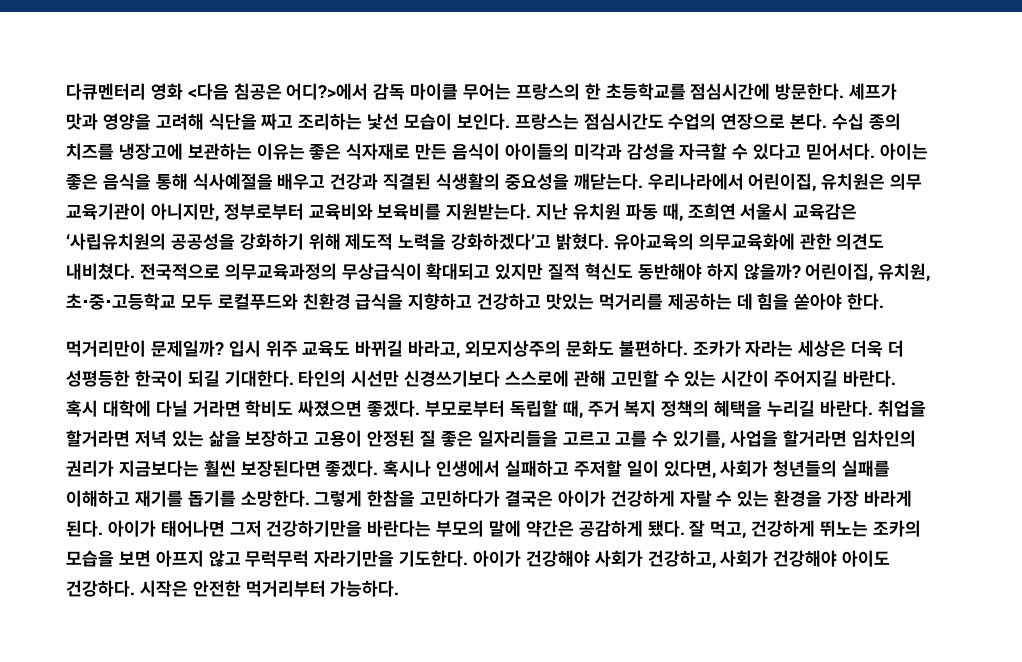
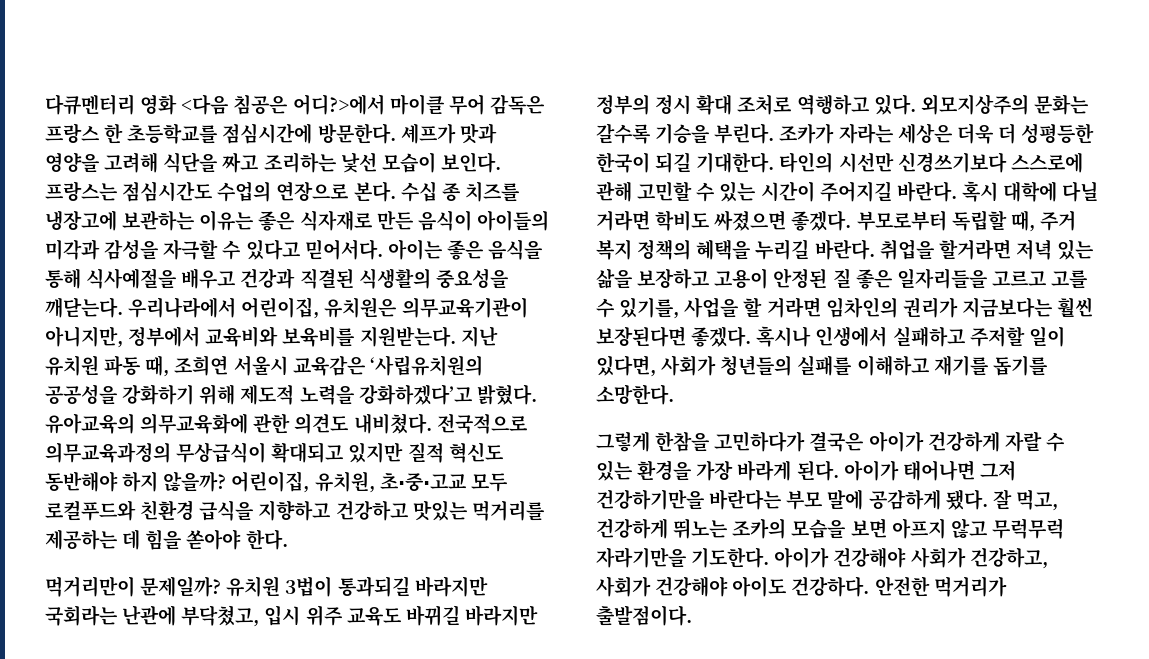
- 다큐멘터리 영화 <다음 침공은 어디?>에서 감독 마이클 무어는 프랑스의 한 초등학교를 점심시간에 방문한다.
+ 다큐멘터리 영화 <다음 침공은 어디?>에서 마이클 무어 감독은 프랑스 한 초등학교를 점심시간에 방문한다.
- 수십 종의 치즈를 냉장고에 보관하는 이유는 좋은 식자재로 만든 음식이 아이들의 미각과 감성을 자극할 수 있다고 믿어서다.
+ 수십 종 치즈를 냉장고에 보관하는 이유는 좋은 식자재로 만든 음식이 아이들의 미각과 감성을 자극할 수 있다고 믿어서다.
- 우리나라에서 어린이집, 유치원은 의무 교육기관이 아니지만, 정부로부터 교육비와 보육비를 지원받는다.
+ 우리나라에서 어린이집, 유치원은 의무교육기관이 아니지만, 정부에서 교육비와 보육비를 지원받는다.
- 어린이집, 유치원, 초∙중∙고등학교 모두 로컬푸드와 친환경 급식을 지향하고 건강하고 맛있는 먹거리를 제공하는 데 힘을 쏟아야 한다.
+ 어린이집, 유치원, 초∙중∙고교 모두 로컬푸드와 친환경 급식을 지향하고 건강하고 맛있는 먹거리를 제공하는 데 힘을 쏟아야 한다.
- 입시 위주 교육도 바뀌길 바라고, 외모지상주의 문화도 불편하다.
+ 유치원 3법이 통과되길 바라지만 국회라는 난관에 부닥쳤고, 입시 위주 교육도 바뀌길 바라지만 정부의 정시 확대 조처로 역행하고 있다. 외모지상주의 문화는 갈수록 기승을 부린다.
- 취업을 할거라면 저녁 있는 삶을 보장하고 고용이 안정된 질 좋은 일자리들을 고르고 고를 수 있기를, 사업을 할거라면 임차인의 권리가 지금보다는 훨씬 보장된다면 좋겠다.
+ 취업을 할거라면 저녁 있는 삶을 보장하고 고용이 안정된 질 좋은 일자리들을 고르고 고를 수 있기를, 사업을 할 거라면 임차인의 권리가 지금보다는 훨씬 보장된다면 좋겠다.
- 혹시나 인생에서 실패하고 주저할 일이 있다면, 사회가 청년들의 실패를 이해하고 재기를 돕기를 소망한다. 그렇게 한참을 고민하다가 결국은 아이가 건강하게 자랄 수 있는 환경을 가장 바라게 된다.
+ 혹시나 인생에서 실패하고 주저할 일이 있다면, 사회가 청년들의 실패를 이해하고 재기를 돕기를 소망한다.
+ 그렇게 한참을 고민하다가 결국은 아이가 건강하게 자랄 수 있는 환경을 가장 바라게 된다.
- 아이가 태어나면 그저 건강하기만을 바란다는 부모의 말에 약간은 공감하게 됐다.
+ 아이가 태어나면 그저 건강하기만을 바란다는 부모 말에 공감하게 됐다.
- 시작은 안전한 먹거리부터 가능하다.
+ 안전한 먹거리가 출발점이다.

